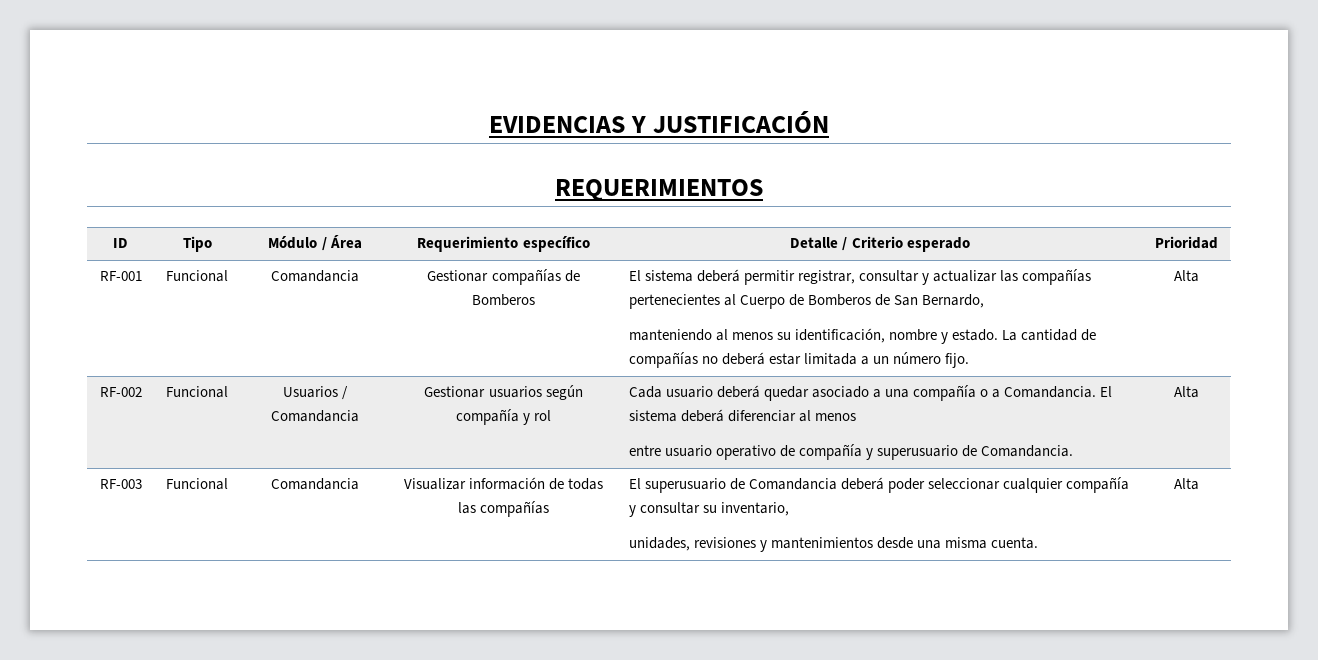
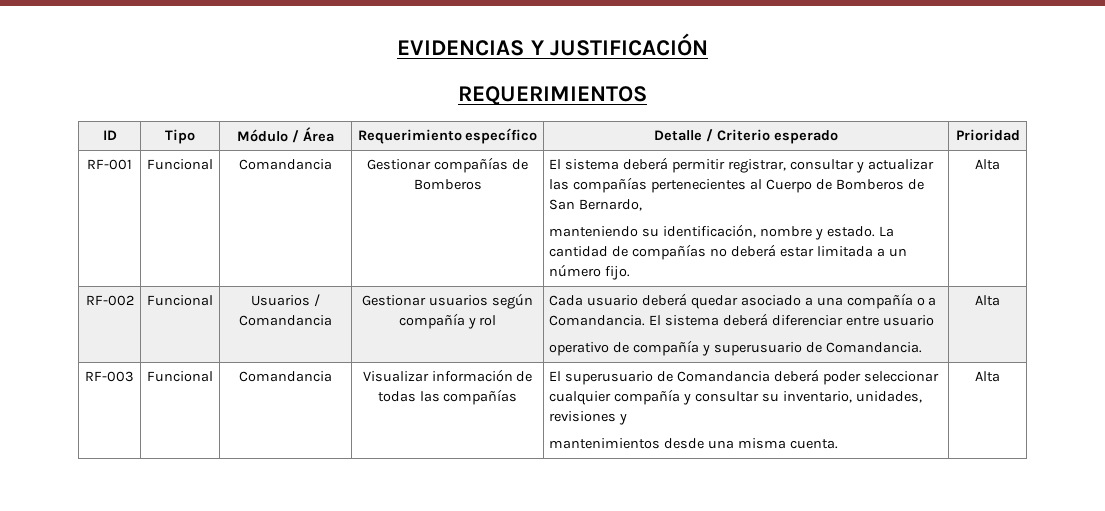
- manteniendo al menos su identificación, nombre y estado.
+ manteniendo su identificación, nombre y estado.
- RF-002 | Funcional | Usuarios / Comandancia | Gestionar usuarios según compañía y rol | Cada usuario deberá quedar asociado a una compañía o a Comandancia. El sistema deberá diferenciar al menos
- entre usuario operativo de compañía y superusuario de Comandancia. | Alta
+ RF-002 | Funcional | Usuarios / Comandancia | Gestionar usuarios según compañía y rol | Cada usuario deberá quedar asociado a una compañía o a Comandancia. El sistema deberá diferenciar entre usuario
+ operativo de compañía y superusuario de Comandancia. | Alta
- RF-003 | Funcional | Comandancia | Visualizar información de todas las compañías | El superusuario de Comandancia deberá poder seleccionar cualquier compañía y consultar su inventario,
- unidades, revisiones y mantenimientos desde una misma cuenta. | Alta
+ RF-003 | Funcional | Comandancia | Visualizar información de todas las compañías | El superusuario de Comandancia deberá poder seleccionar cualquier compañía y consultar su inventario, unidades, revisiones y
+ mantenimientos desde una misma cuenta. | Alta

